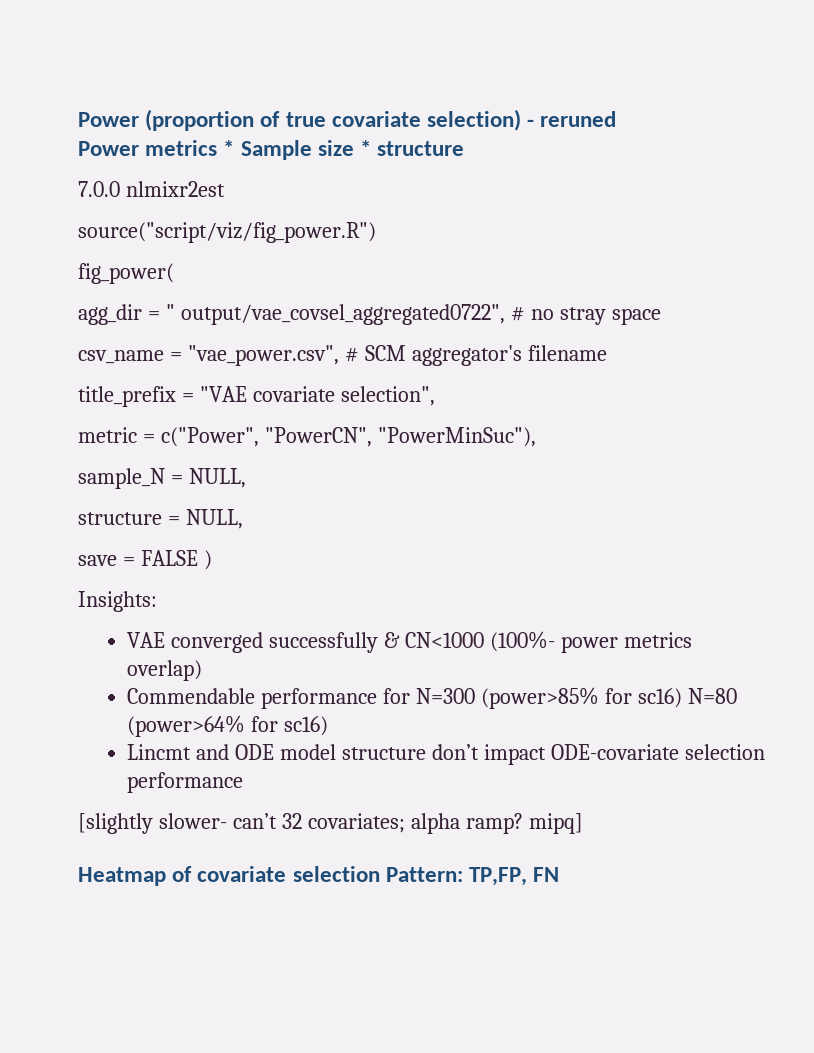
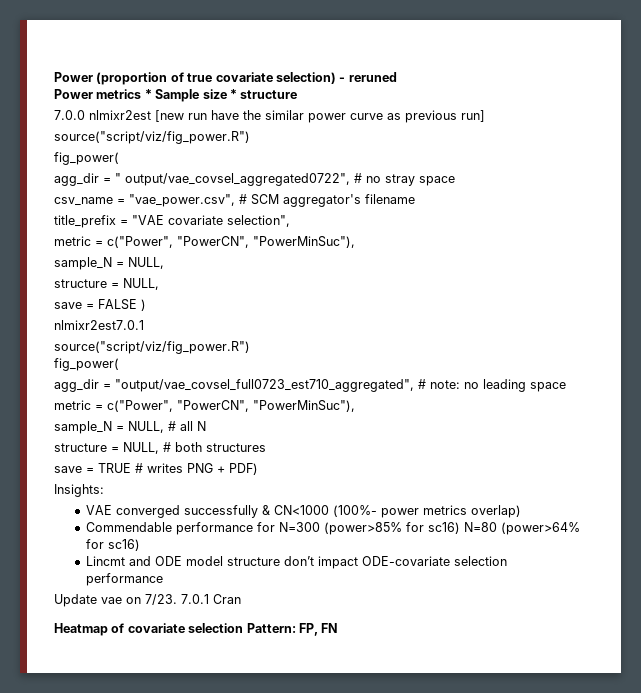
- 7.0.0 nlmixr2est
+ 7.0.0 nlmixr2est [new run have the similar power curve as previous run]
+ nlmixr2est7.0.1
+ source("script/viz/fig_power.R")
+ fig_power(
+ agg_dir = "output/vae_covsel_full0723_est710_aggregated", # note: no leading space
+ metric = c("Power", "PowerCN", "PowerMinSuc"),
+ sample_N = NULL, # all N
+ structure = NULL, # both structures
+ save = TRUE # writes PNG + PDF)
- [slightly slower- can’t 32 covariates; alpha ramp? mipq]
+ Update vae on 7/23. 7.0.1 Cran
- Heatmap of covariate selection Pattern: TP,FP, FN
+ Heatmap of covariate selection Pattern: FP, FN

